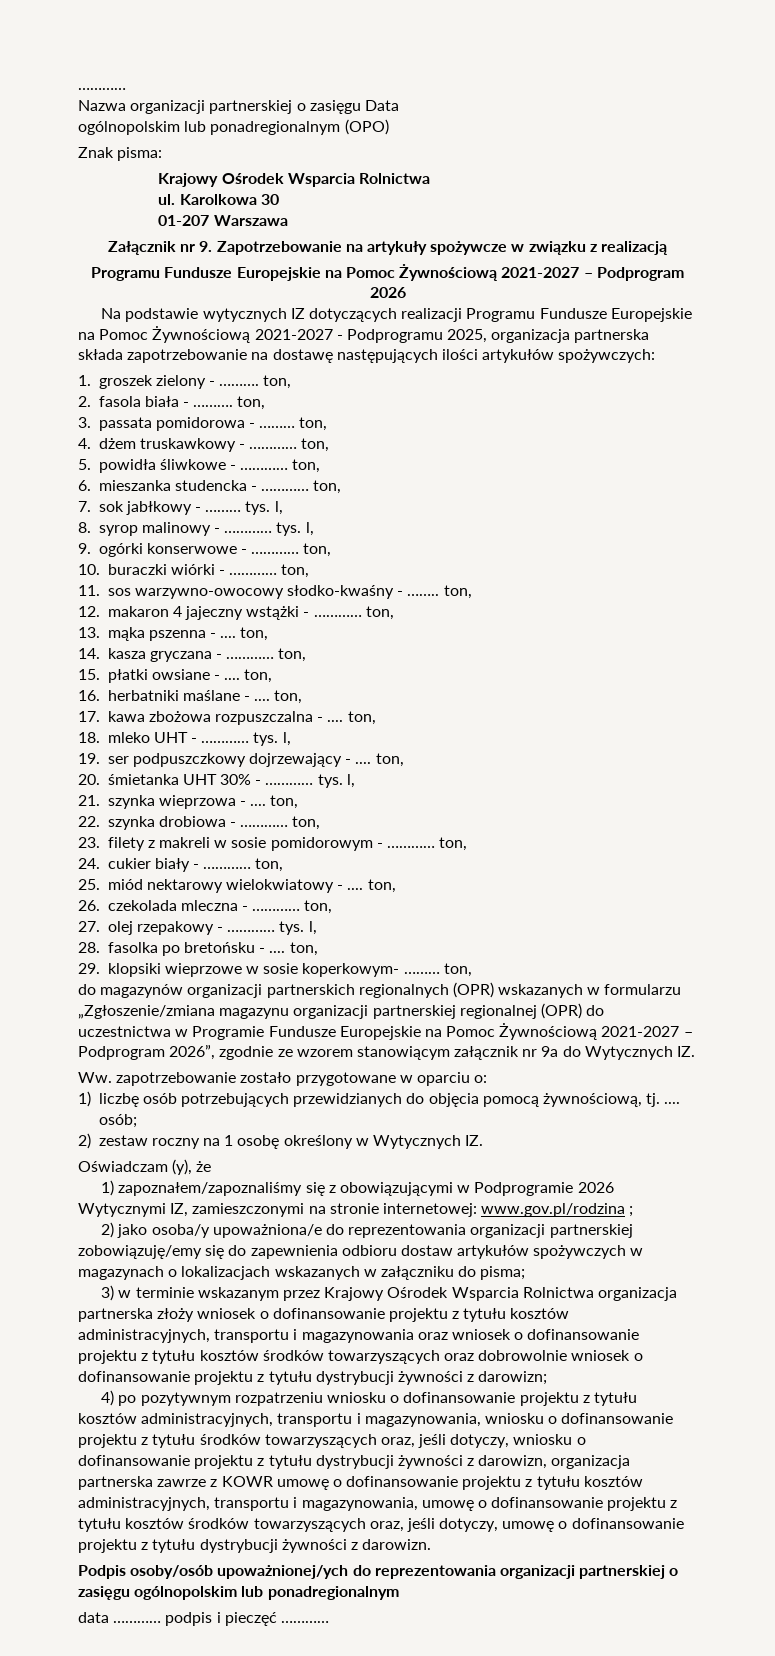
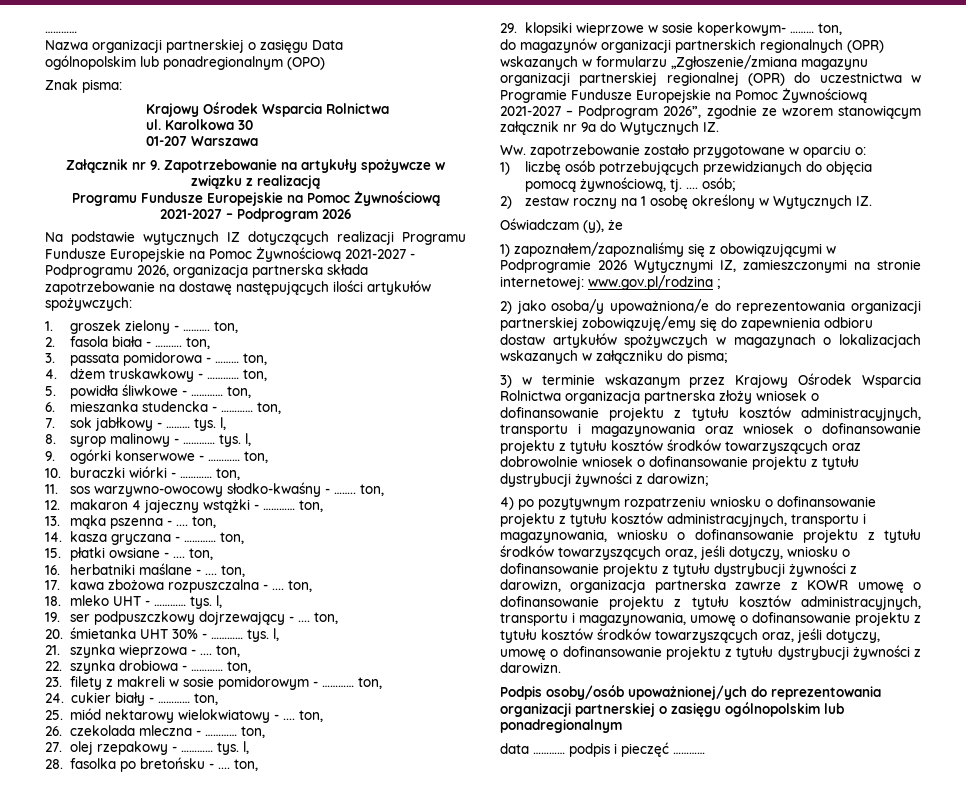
- Na podstawie wytycznych IZ dotyczących realizacji Programu Fundusze Europejskie na Pomoc Żywnościową 2021-2027 - Podprogramu 2025, organizacja partnerska składa zapotrzebowanie na dostawę następujących ilości artykułów spożywczych:
+ Na podstawie wytycznych IZ dotyczących realizacji Programu Fundusze Europejskie na Pomoc Żywnościową 2021-2027 - Podprogramu 2026, organizacja partnerska składa zapotrzebowanie na dostawę następujących ilości artykułów spożywczych:

